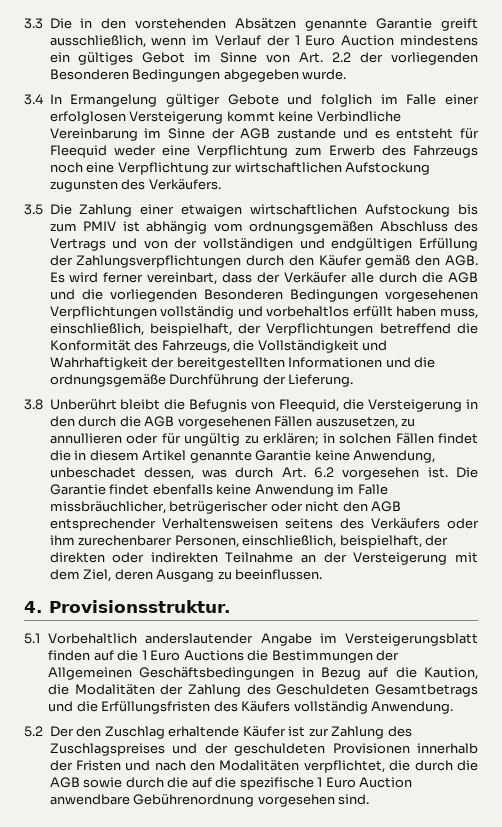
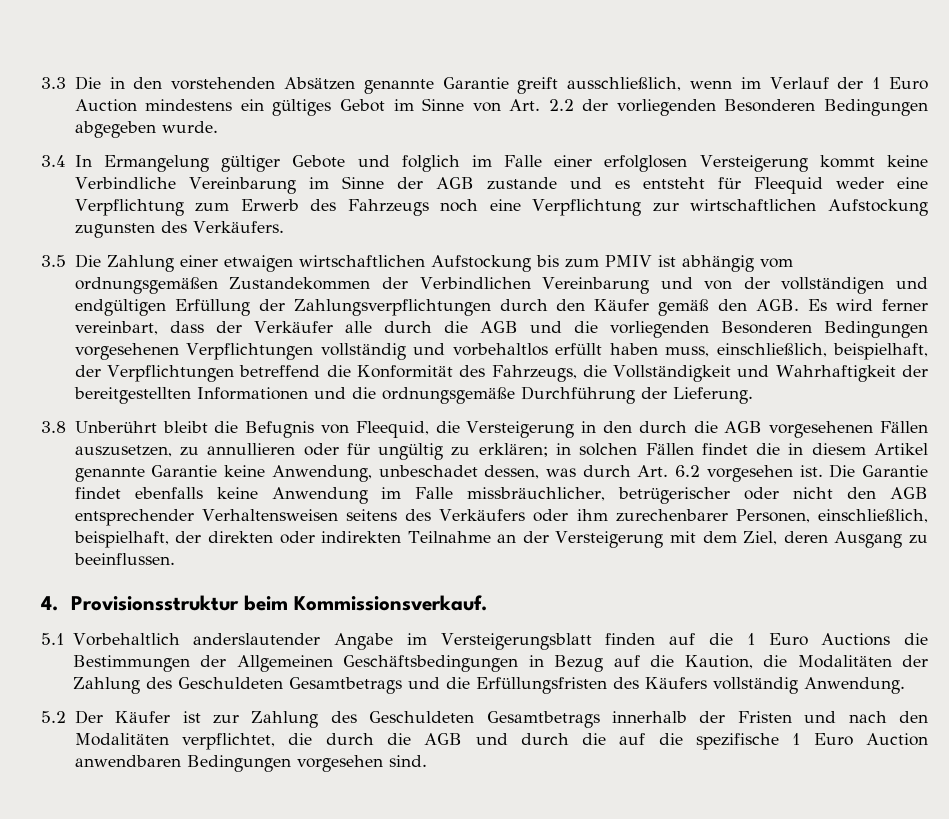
- 3.5 Die Zahlung einer etwaigen wirtschaftlichen Aufstockung bis zum PMIV ist abhängig vom ordnungsgemäßen Abschluss des Vertrags und von der vollständigen und endgültigen Erfüllung der Zahlungsverpflichtungen durch den Käufer gemäß den AGB. Es wird ferner vereinbart, dass der Verkäufer alle durch die AGB und die vorliegenden Besonderen Bedingungen vorgesehenen Verpflichtungen vollständig und vorbehaltlos erfüllt haben muss, einschließlich, beispielhaft, der Verpflichtungen betreffend die Konformität des Fahrzeugs, die Vollständigkeit und Wahrhaftigkeit der bereitgestellten Informationen und die ordnungsgemäße Durchführung der Lieferung.
+ 3.5 Die Zahlung einer etwaigen wirtschaftlichen Aufstockung bis zum PMIV ist abhängig vom ordnungsgemäßen Zustandekommen der Verbindlichen Vereinbarung und von der vollständigen und endgültigen Erfüllung der Zahlungsverpflichtungen durch den Käufer gemäß den AGB. Es wird ferner vereinbart, dass der Verkäufer alle durch die AGB und die vorliegenden Besonderen Bedingungen vorgesehenen Verpflichtungen vollständig und vorbehaltlos erfüllt haben muss, einschließlich, beispielhaft, der Verpflichtungen betreffend die Konformität des Fahrzeugs, die Vollständigkeit und Wahrhaftigkeit der bereitgestellten Informationen und die ordnungsgemäße Durchführung der Lieferung.
- 4. Provisionsstruktur.
+ 4. Provisionsstruktur beim Kommissionsverkauf.
- 5.2 Der den Zuschlag erhaltende Käufer ist zur Zahlung des Zuschlagspreises und der geschuldeten Provisionen innerhalb der Fristen und nach den Modalitäten verpflichtet, die durch die AGB sowie durch die auf die spezifische 1 Euro Auction anwendbare Gebührenordnung vorgesehen sind.
+ 5.2 Der Käufer ist zur Zahlung des Geschuldeten Gesamtbetrags innerhalb der Fristen und nach den Modalitäten verpflichtet, die durch die AGB und durch die auf die spezifische 1 Euro Auction anwendbaren Bedingungen vorgesehen sind.

